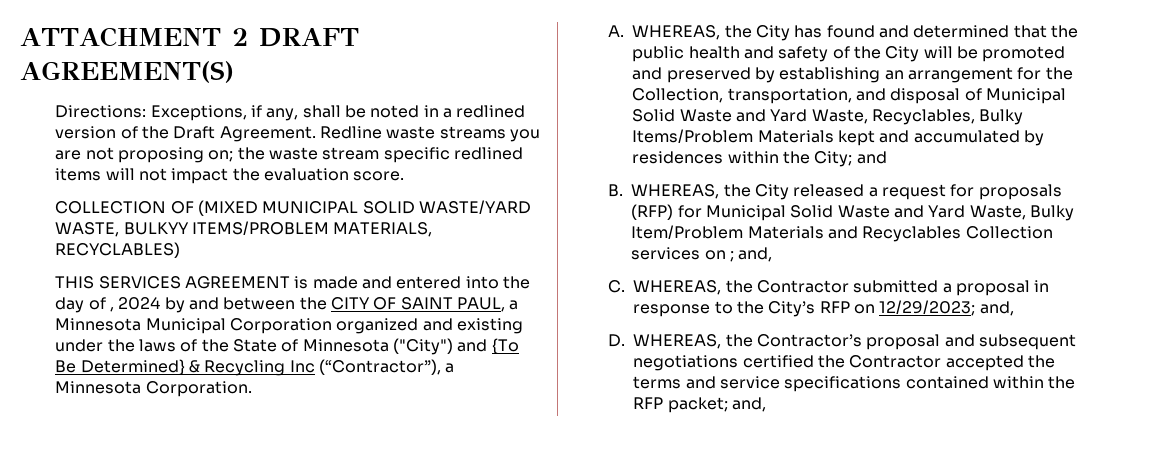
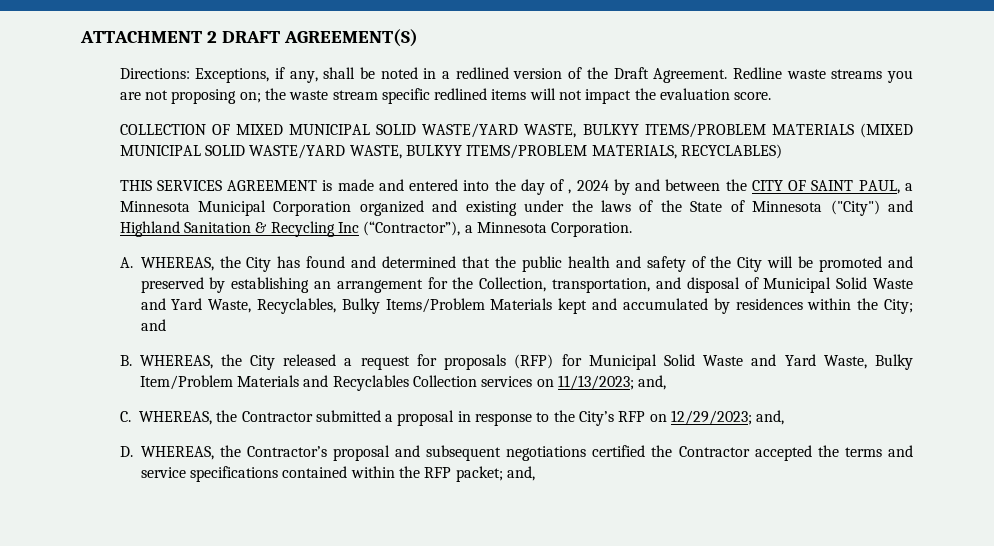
- COLLECTION OF (MIXED MUNICIPAL SOLID WASTE/YARD WASTE, BULKYY ITEMS/PROBLEM MATERIALS, RECYCLABLES)
+ COLLECTION OF MIXED MUNICIPAL SOLID WASTE/YARD WASTE, BULKYY ITEMS/PROBLEM MATERIALS (MIXED MUNICIPAL SOLID WASTE/YARD WASTE, BULKYY ITEMS/PROBLEM MATERIALS, RECYCLABLES)
- THIS SERVICES AGREEMENT is made and entered into the day of , 2024 by and between the CITY OF SAINT PAUL, a Minnesota Municipal Corporation organized and existing under the laws of the State of Minnesota ("City") and {To Be Determined} & Recycling Inc (“Contractor”), a Minnesota Corporation.
+ THIS SERVICES AGREEMENT is made and entered into the day of , 2024 by and between the CITY OF SAINT PAUL, a Minnesota Municipal Corporation organized and existing under the laws of the State of Minnesota ("City") and Highland Sanitation & Recycling Inc (“Contractor”), a Minnesota Corporation.
- B. WHEREAS, the City released a request for proposals (RFP) for Municipal Solid Waste and Yard Waste, Bulky Item/Problem Materials and Recyclables Collection services on ; and,
+ B. WHEREAS, the City released a request for proposals (RFP) for Municipal Solid Waste and Yard Waste, Bulky Item/Problem Materials and Recyclables Collection services on 11/13/2023; and,

